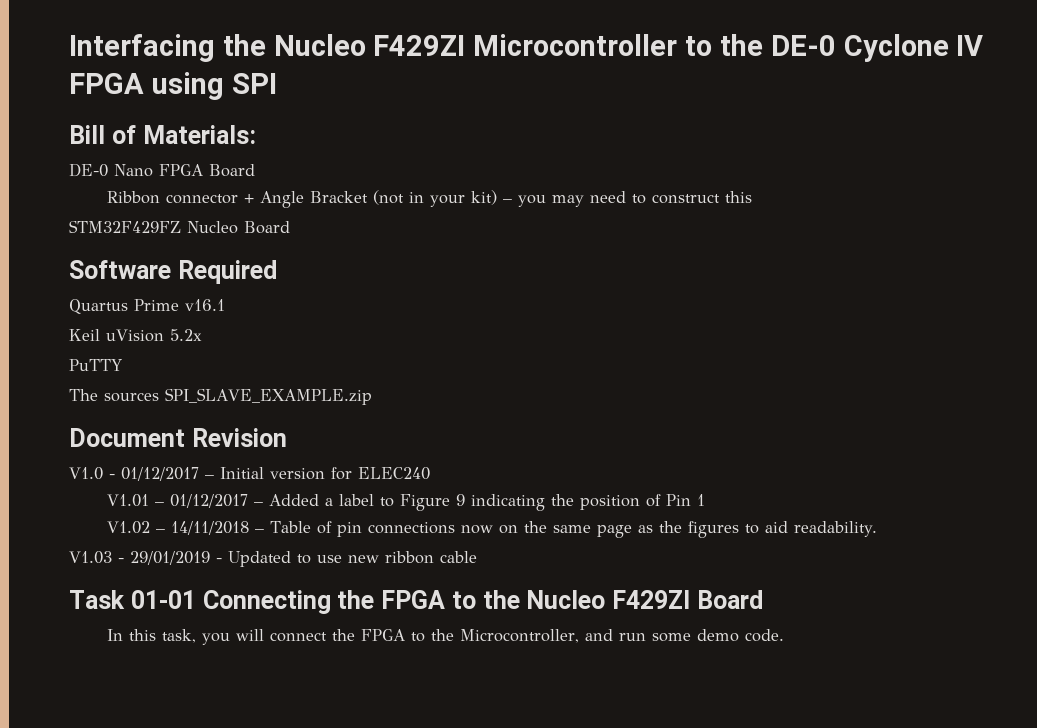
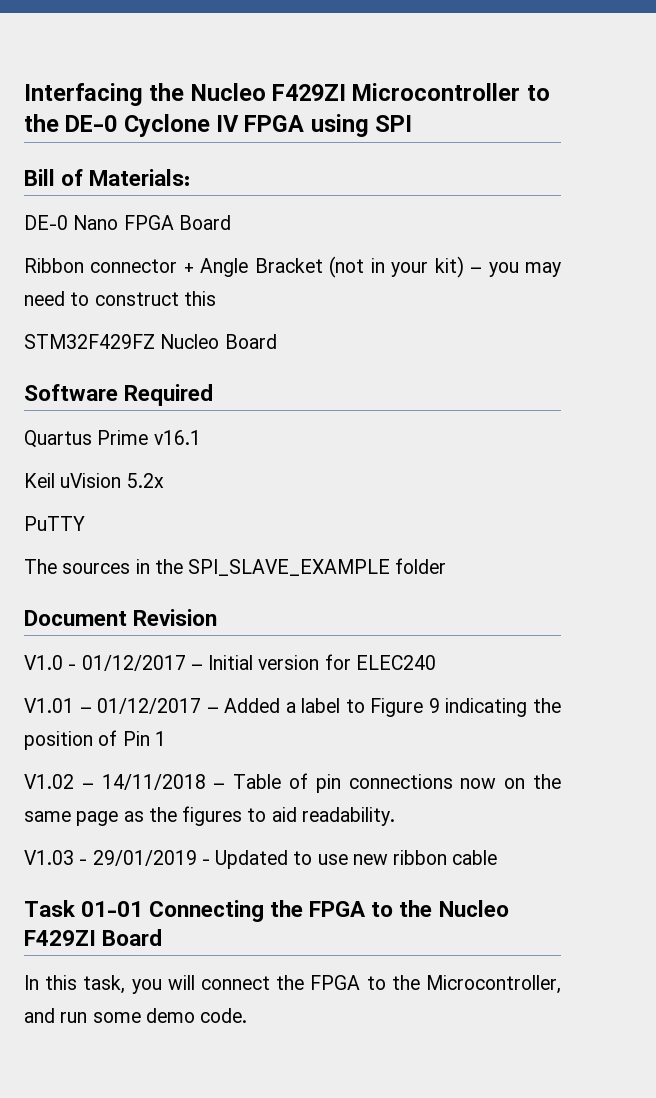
- The sources SPI_SLAVE_EXAMPLE.zip
+ The sources in the SPI_SLAVE_EXAMPLE folder

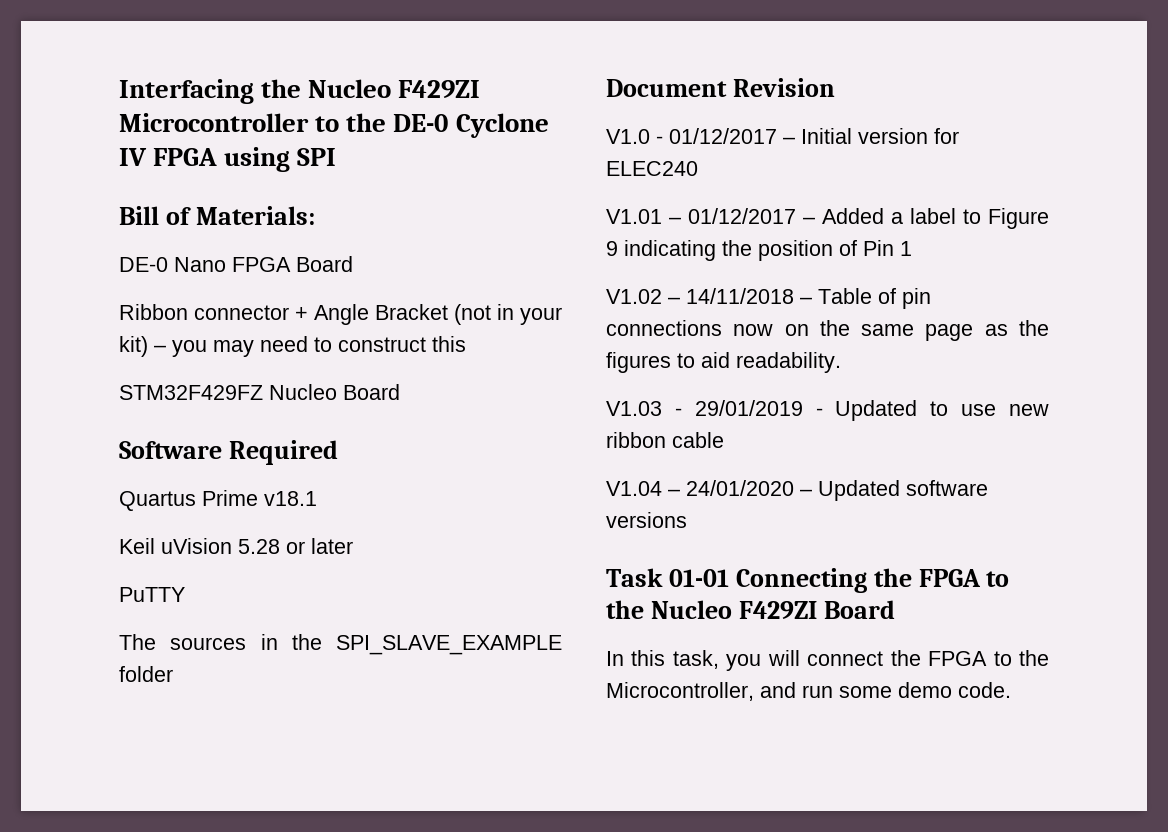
- Quartus Prime v16.1
+ Quartus Prime v18.1
- Keil uVision 5.2x
+ Keil uVision 5.28 or later
+ V1.04 – 24/01/2020 – Updated software versions

